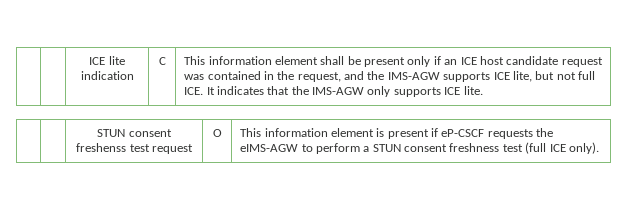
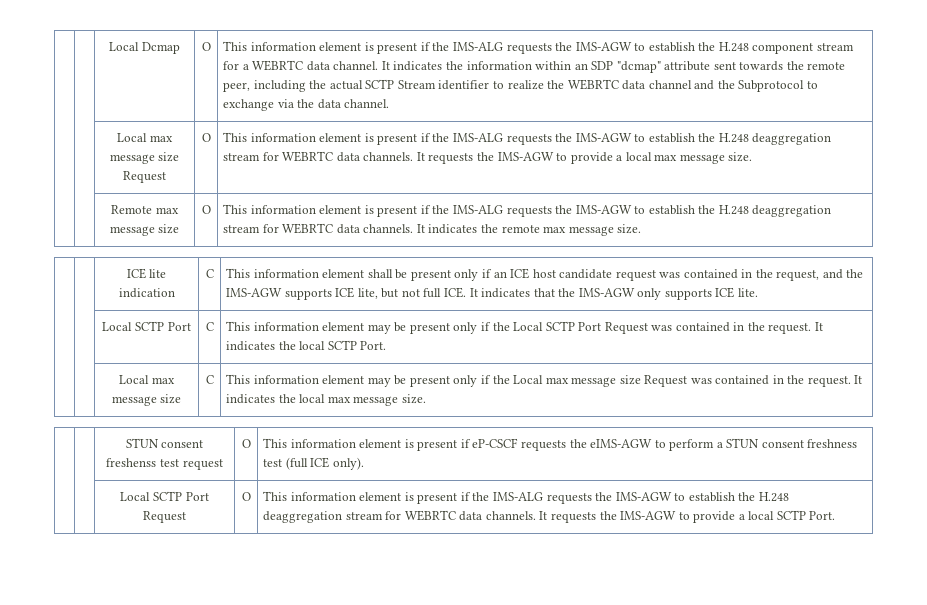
+ Local Dcmap | O | This information element is present if the IMS-ALG requests the IMS-AGW to establish the H.248 component stream for a WEBRTC data channel. It indicates the information within an SDP "dcmap" attribute sent towards the remote peer, including the actual SCTP Stream identifier to realize the WEBRTC data channel and the Subprotocol to exchange via the data channel.
+ | | Local max message size Request | O | This information element is present if the IMS-ALG requests the IMS-AGW to establish the H.248 deaggregation stream for WEBRTC data channels. It requests the IMS-AGW to provide a local max message size.
+ | | Remote max message size | O | This information element is present if the IMS-ALG requests the IMS-AGW to establish the H.248 deaggregation stream for WEBRTC data channels. It indicates the remote max message size.
+ | | Local SCTP Port | C | This information element may be present only if the Local SCTP Port Request was contained in the request. It indicates the local SCTP Port.
+ | | Local max message size | C | This information element may be present only if the Local max message size Request was contained in the request. It indicates the local max message size.
+ | | Local SCTP Port Request | O | This information element is present if the IMS-ALG requests the IMS-AGW to establish the H.248 deaggregation stream for WEBRTC data channels. It requests the IMS-AGW to provide a local SCTP Port.

